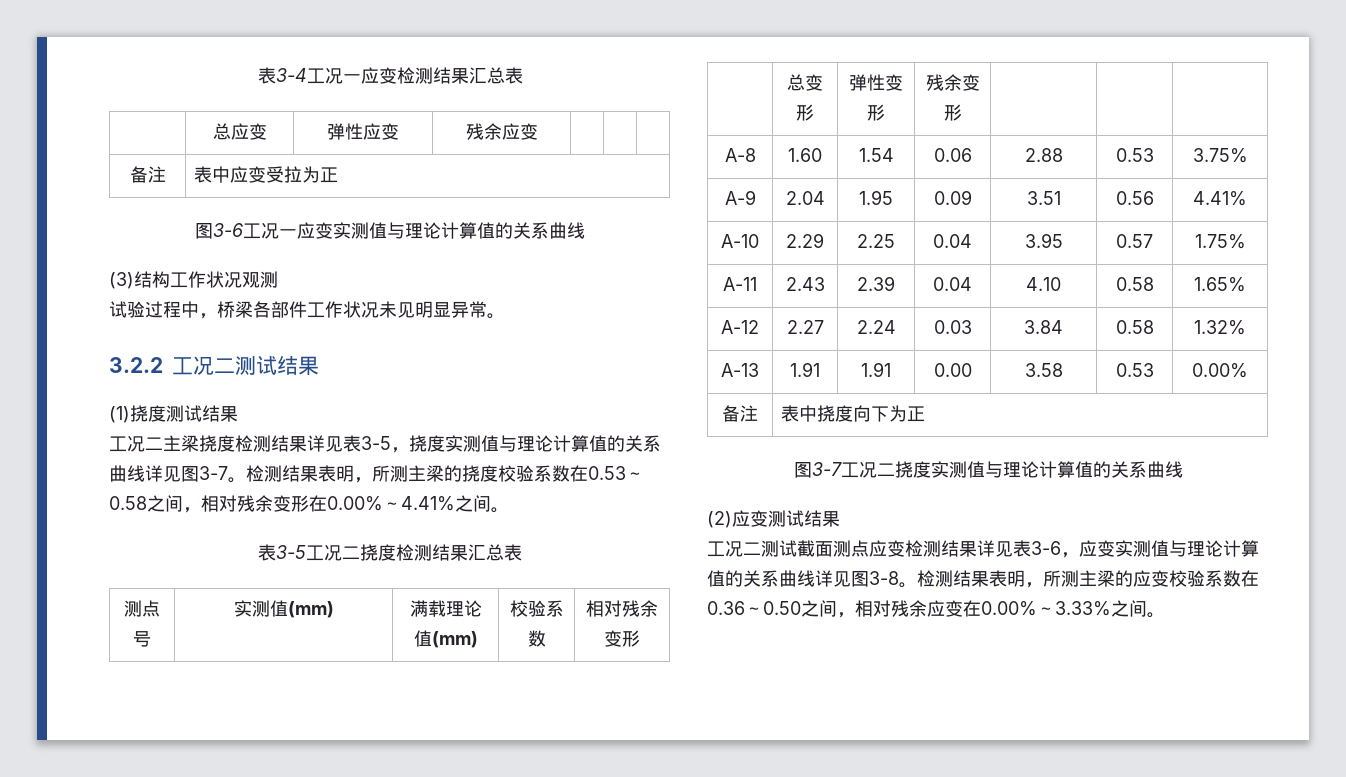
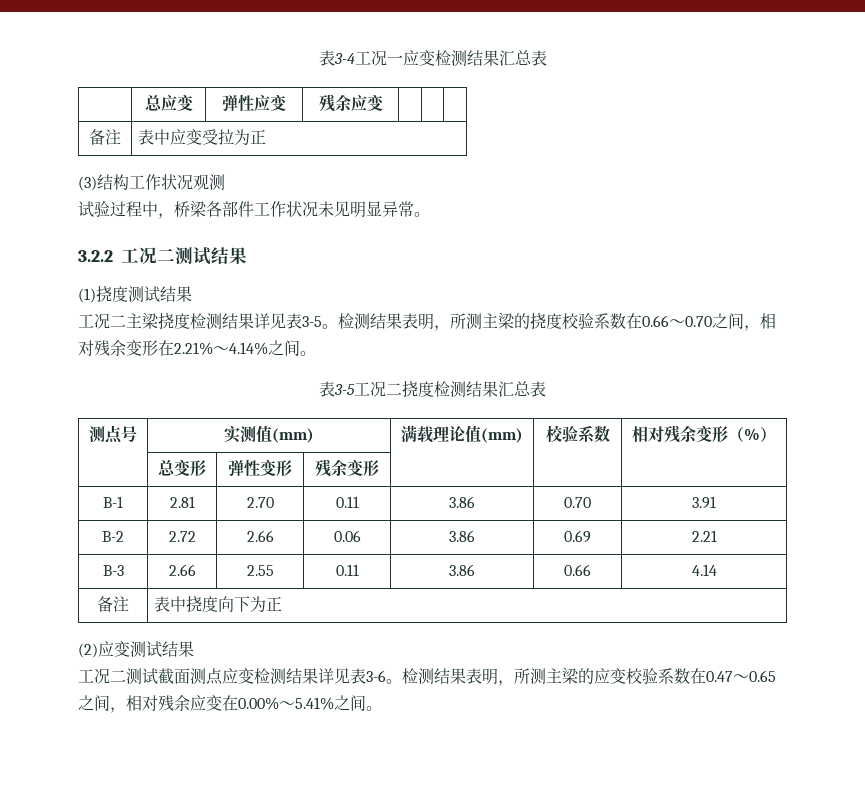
- 图3-6工况一应变实测值与理论计算值的关系曲线
- 工况二主梁挠度检测结果详见表3-5，挠度实测值与理论计算值的关系曲线详见图3-7。
+ 工况二主梁挠度检测结果详见表3-5。
- 检测结果表明，所测主梁的挠度校验系数在0.53～0.58之间，相对残余变形在0.00%～4.41%之间。
+ 检测结果表明，所测主梁的挠度校验系数在0.66～0.70之间，相对残余变形在2.21%～4.14%之间。
- 测点号 | 实测值(mm) | 满载理论值(mm) | 校验系数 | 相对残余变形
+ 测点号 | 实测值(mm) | 满载理论值(mm) | 校验系数 | 相对残余变形（%）
- A-8 | 1.60 | 1.54 | 0.06 | 2.88 | 0.53 | 3.75%
- A-9 | 2.04 | 1.95 | 0.09 | 3.51 | 0.56 | 4.41%
- A-10 | 2.29 | 2.25 | 0.04 | 3.95 | 0.57 | 1.75%
- A-11 | 2.43 | 2.39 | 0.04 | 4.10 | 0.58 | 1.65%
- A-12 | 2.27 | 2.24 | 0.03 | 3.84 | 0.58 | 1.32%
- A-13 | 1.91 | 1.91 | 0.00 | 3.58 | 0.53 | 0.00%
+ B-1 | 2.81 | 2.70 | 0.11 | 3.86 | 0.70 | 3.91
+ B-2 | 2.72 | 2.66 | 0.06 | 3.86 | 0.69 | 2.21
+ B-3 | 2.66 | 2.55 | 0.11 | 3.86 | 0.66 | 4.14
- 图3-7工况二挠度实测值与理论计算值的关系曲线
- 工况二测试截面测点应变检测结果详见表3-6，应变实测值与理论计算值的关系曲线详见图3-8。
+ 工况二测试截面测点应变检测结果详见表3-6。
- 检测结果表明，所测主梁的应变校验系数在0.36～0.50之间，相对残余应变在0.00%～3.33%之间。
+ 检测结果表明，所测主梁的应变校验系数在0.47～0.65之间，相对残余应变在0.00%～5.41%之间。

